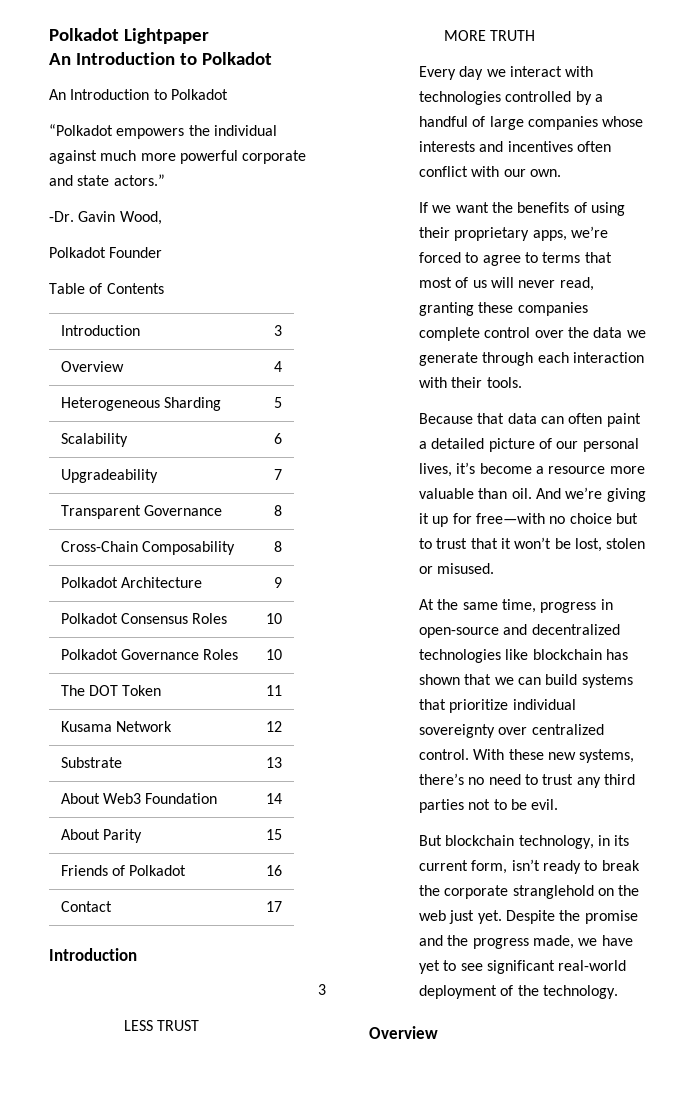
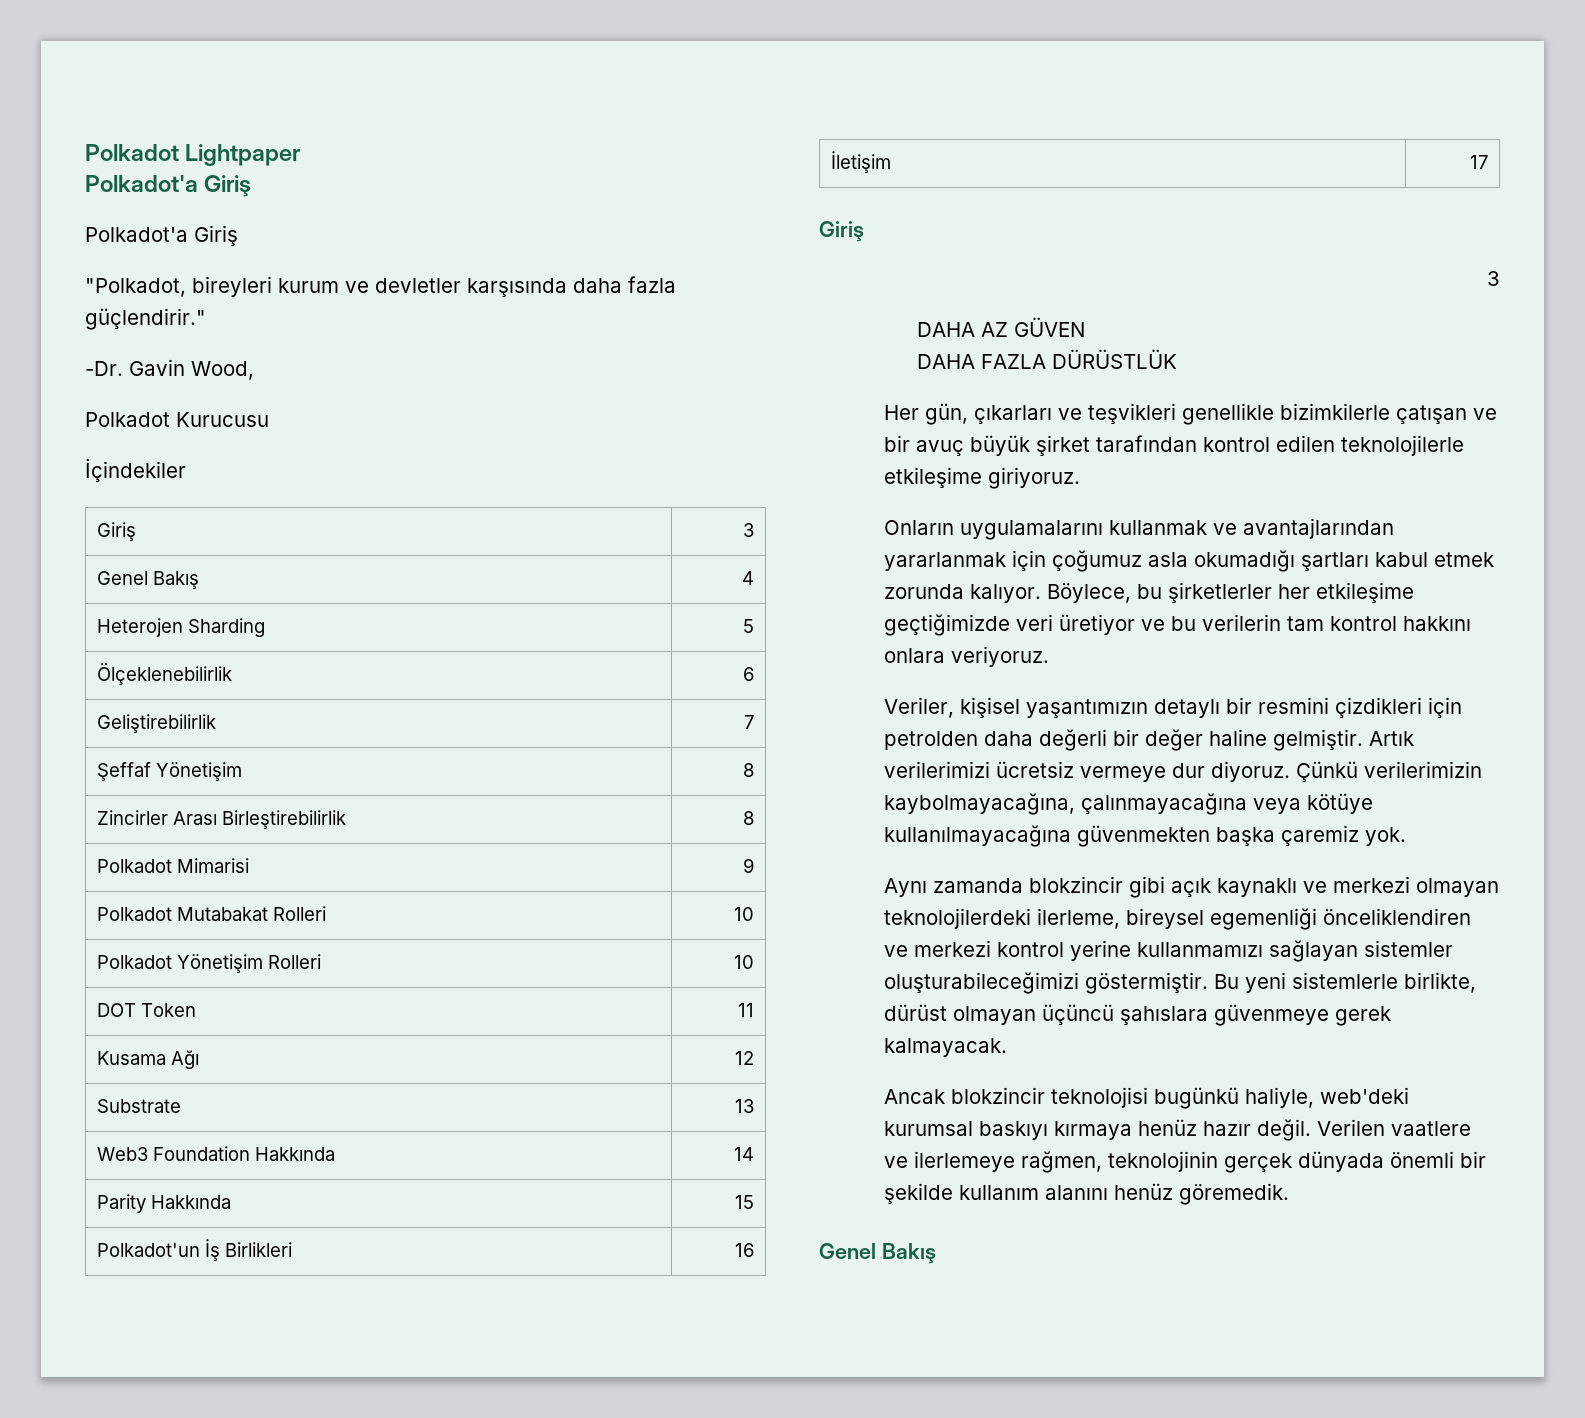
  Polkadot Lightpaper
- An Introduction to Polkadot
- An Introduction to Polkadot
- “Polkadot empowers the individual against much more powerful corporate and state actors.”
+ Polkadot'a Giriş
+ Polkadot'a Giriş
+ "Polkadot, bireyleri kurum ve devletler karşısında daha fazla güçlendirir."
- Polkadot Founder
- Table of Contents
- Introduction | 3
- Overview | 4
+ Polkadot Kurucusu
+ İçindekiler
+ Giriş | 3
+ Genel Bakış | 4
- Heterogeneous Sharding | 5
+ Heterojen Sharding | 5
- Scalability | 6
+ Ölçeklenebilirlik | 6
- Upgradeability | 7
+ Geliştirebilirlik | 7
- Transparent Governance | 8
- Cross-Chain Composability | 8
+ Şeffaf Yönetişim | 8
+ Zincirler Arası Birleştirebilirlik | 8
- Polkadot Architecture | 9
+ Polkadot Mimarisi | 9
- Polkadot Consensus Roles | 10
+ Polkadot Mutabakat Rolleri | 10
- Polkadot Governance Roles | 10
- The DOT Token | 11
+ Polkadot Yönetişim Rolleri | 10
+ DOT Token | 11
- Kusama Network | 12
+ Kusama Ağı | 12
- About Web3 Foundation | 14
+ Web3 Foundation Hakkında | 14
- About Parity | 15
+ Parity Hakkında | 15
- Friends of Polkadot | 16
+ Polkadot'un İş Birlikleri | 16
- Contact | 17
- Introduction
+ İletişim | 17
+ Giriş
  3
- LESS TRUST
- MORE TRUTH
- Every day we interact with technologies controlled by a handful of large companies whose interests and incentives often conflict with our own.
- If we want the benefits of using their proprietary apps, we’re forced to agree to terms that most of us will never read, granting these companies complete control over the data we generate through each interaction with their tools.
- Because that data can often paint a detailed picture of our personal lives, it’s become a resource more valuable than oil. And we’re giving it up for free—with no choice but to trust that it won’t be lost, stolen or misused.
- At the same time, progress in open-source and decentralized technologies like blockchain has shown that we can build systems that prioritize individual sovereignty over centralized control. With these new systems, there’s no need to trust any third parties not to be evil.
- But blockchain technology, in its current form, isn’t ready to break the corporate stranglehold on the web just yet. Despite the promise and the progress made, we have yet to see significant real-world deployment of the technology.
- Overview
+ DAHA AZ GÜVEN
+ DAHA FAZLA DÜRÜSTLÜK
+ Her gün, çıkarları ve teşvikleri genellikle bizimkilerle çatışan ve bir avuç büyük şirket tarafından kontrol edilen teknolojilerle etkileşime giriyoruz.
+ Onların uygulamalarını kullanmak ve avantajlarından yararlanmak için çoğumuz asla okumadığı şartları kabul etmek zorunda kalıyor. Böylece, bu şirketlerler her etkileşime geçtiğimizde veri üretiyor ve bu verilerin tam kontrol hakkını onlara veriyoruz.
+ Veriler, kişisel yaşantımızın detaylı bir resmini çizdikleri için petrolden daha değerli bir değer haline gelmiştir. Artık verilerimizi ücretsiz vermeye dur diyoruz. Çünkü verilerimizin kaybolmayacağına, çalınmayacağına veya kötüye kullanılmayacağına güvenmekten başka çaremiz yok.
+ Aynı zamanda blokzincir gibi açık kaynaklı ve merkezi olmayan teknolojilerdeki ilerleme, bireysel egemenliği önceliklendiren ve merkezi kontrol yerine kullanmamızı sağlayan sistemler oluşturabileceğimizi göstermiştir. Bu yeni sistemlerle birlikte, dürüst olmayan üçüncü şahıslara güvenmeye gerek kalmayacak.
+ Ancak blokzincir teknolojisi bugünkü haliyle, web'deki kurumsal baskıyı kırmaya henüz hazır değil. Verilen vaatlere ve ilerlemeye rağmen, teknolojinin gerçek dünyada önemli bir şekilde kullanım alanını henüz göremedik.
+ Genel Bakış

